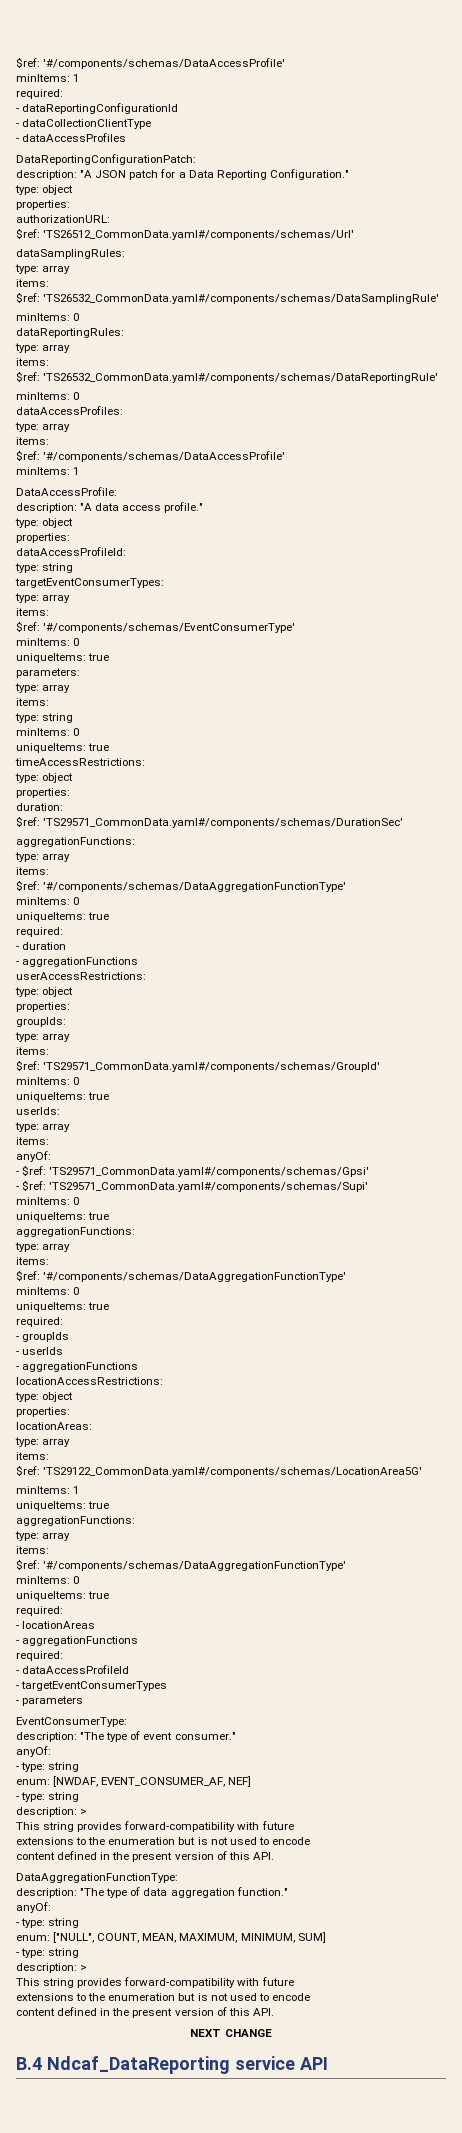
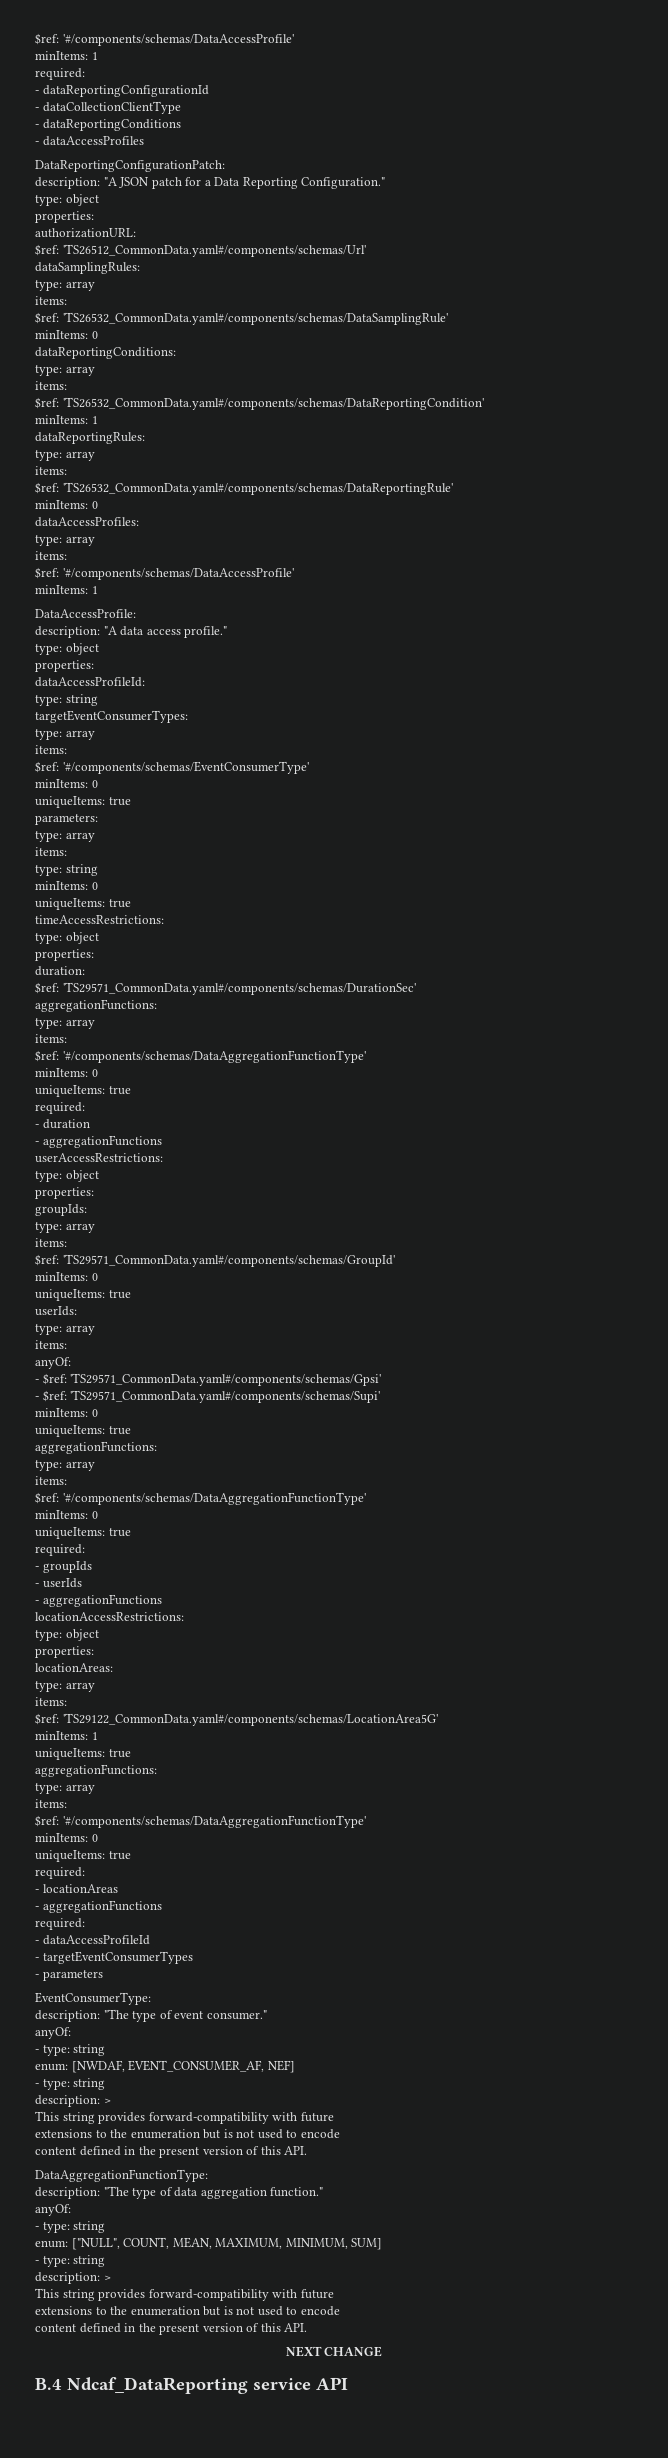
+ - dataReportingConditions
+ dataReportingConditions:
+ type: array
+ items:
+ $ref: 'TS26532_CommonData.yaml#/components/schemas/DataReportingCondition'
+ minItems: 1

